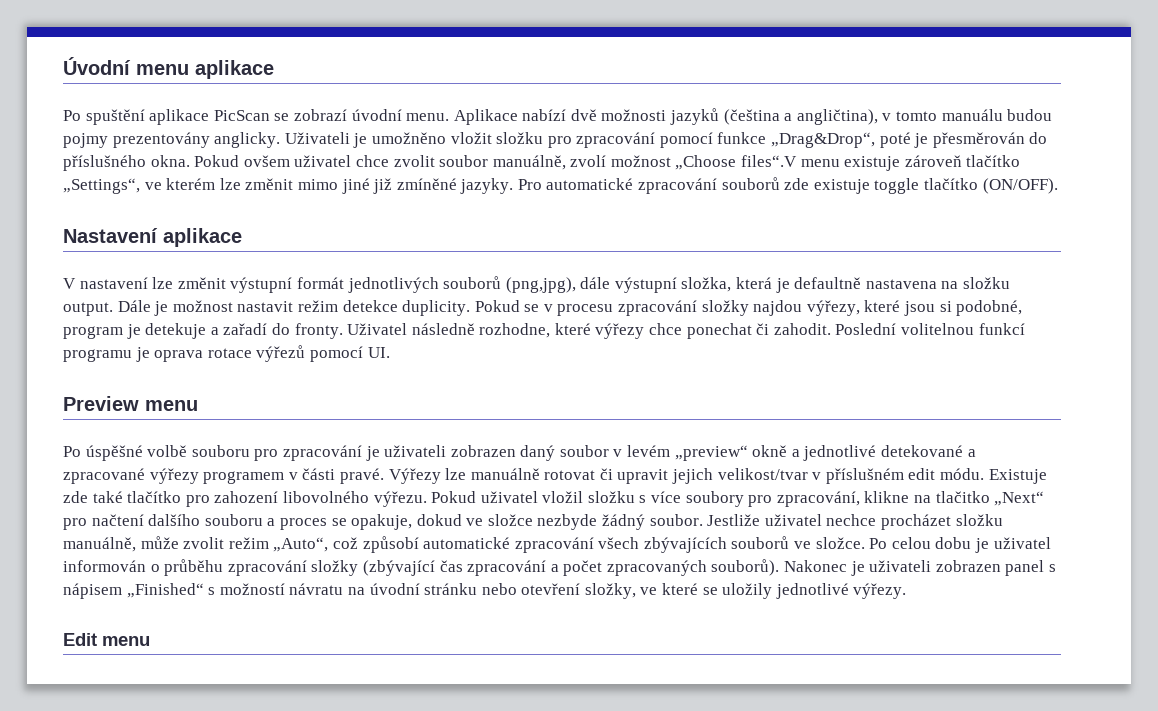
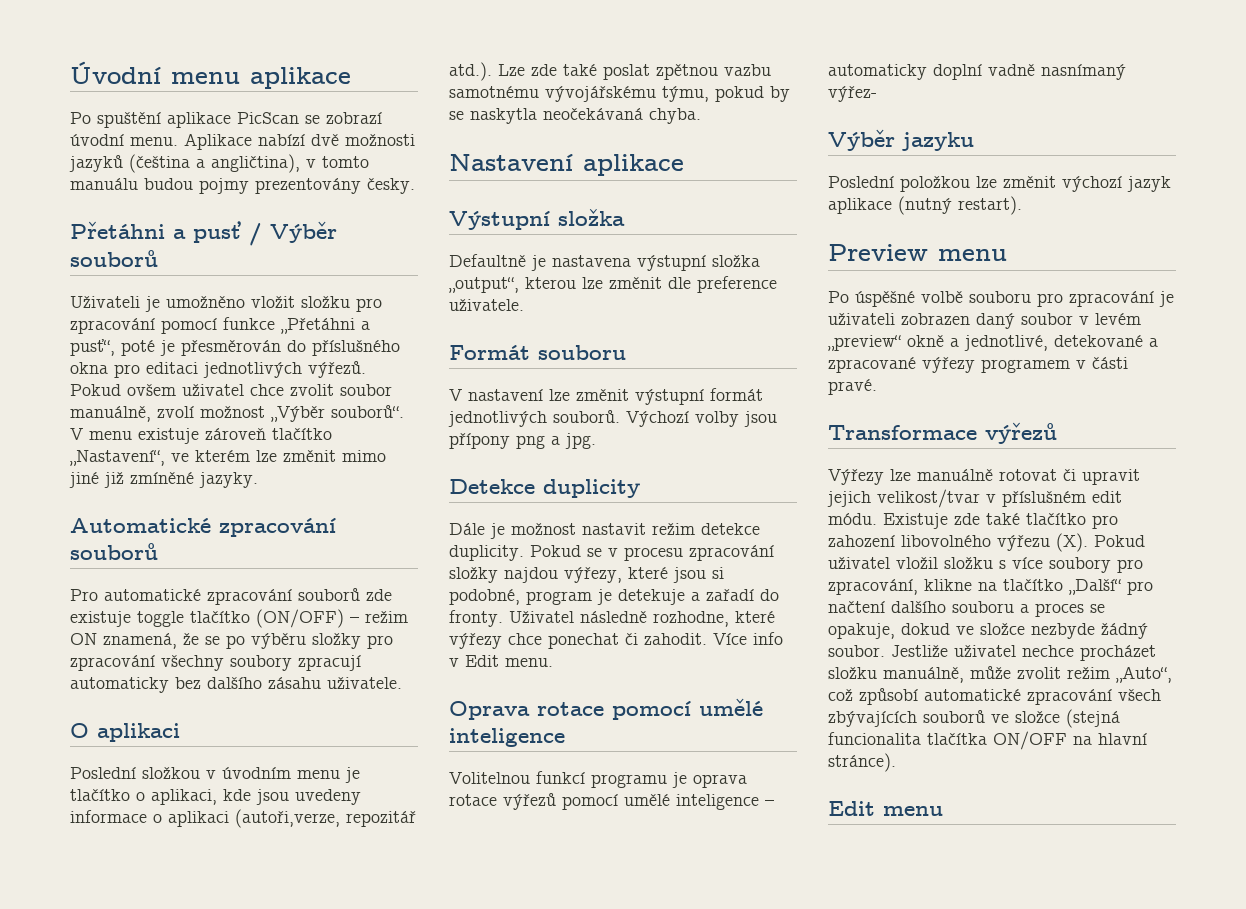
- Aplikace nabízí dvě možnosti jazyků (čeština a angličtina), v tomto manuálu budou pojmy prezentovány anglicky. Uživateli je umožněno vložit složku pro zpracování pomocí funkce „Drag&Drop“, poté je přesměrován do příslušného okna.
+ Aplikace nabízí dvě možnosti jazyků (čeština a angličtina), v tomto manuálu budou pojmy prezentovány česky.
+ Přetáhni a pusť / Výběr souborů
+ Uživateli je umožněno vložit složku pro zpracování pomocí funkce „Přetáhni a pusť“, poté je přesměrován do příslušného okna pro editaci jednotlivých výřezů.
- Pokud ovšem uživatel chce zvolit soubor manuálně, zvolí možnost „Choose files“.V menu existuje zároveň tlačítko „Settings“, ve kterém lze změnit mimo jiné již zmíněné jazyky. Pro automatické zpracování souborů zde existuje toggle tlačítko (ON/OFF).
+ Pokud ovšem uživatel chce zvolit soubor manuálně, zvolí možnost „Výběr souborů“. V menu existuje zároveň tlačítko „Nastavení“, ve kterém lze změnit mimo jiné již zmíněné jazyky.
+ Automatické zpracování souborů
+ Pro automatické zpracování souborů zde existuje toggle tlačítko (ON/OFF) – režim ON znamená, že se po výběru složky pro zpracování všechny soubory zpracují automaticky bez dalšího zásahu uživatele.
+ O aplikaci
+ Poslední složkou v úvodním menu je tlačítko o aplikaci, kde jsou uvedeny informace o aplikaci (autoři,verze, repozitář atd.). Lze zde také poslat zpětnou vazbu samotnému vývojářskému týmu, pokud by se naskytla neočekávaná chyba.
  Nastavení aplikace
+ Výstupní složka
+ Defaultně je nastavena výstupní složka „output“, kterou lze změnit dle preference uživatele.
+ Formát souboru
- V nastavení lze změnit výstupní formát jednotlivých souborů (png,jpg), dále výstupní složka, která je defaultně nastavena na složku output. Dále je možnost nastavit režim detekce duplicity.
+ V nastavení lze změnit výstupní formát jednotlivých souborů. Výchozí volby jsou přípony png a jpg.
+ Detekce duplicity
+ Dále je možnost nastavit režim detekce duplicity.
- Poslední volitelnou funkcí programu je oprava rotace výřezů pomocí UI.
+ Více info v Edit menu.
+ Oprava rotace pomocí umělé inteligence
+ Volitelnou funkcí programu je oprava rotace výřezů pomocí umělé inteligence – automaticky doplní vadně nasnímaný výřez-
+ Výběr jazyku
+ Poslední položkou lze změnit výchozí jazyk aplikace (nutný restart).
- Po úspěšné volbě souboru pro zpracování je uživateli zobrazen daný soubor v levém „preview“ okně a jednotlivé detekované a zpracované výřezy programem v části pravé. Výřezy lze manuálně rotovat či upravit jejich velikost/tvar v příslušném edit módu.
+ Po úspěšné volbě souboru pro zpracování je uživateli zobrazen daný soubor v levém „preview“ okně a jednotlivé, detekované a zpracované výřezy programem v části pravé.
+ Transformace výřezů
+ Výřezy lze manuálně rotovat či upravit jejich velikost/tvar v příslušném edit módu.
- Existuje zde také tlačítko pro zahození libovolného výřezu. Pokud uživatel vložil složku s více soubory pro zpracování, klikne na tlačitko „Next“ pro načtení dalšího souboru a proces se opakuje, dokud ve složce nezbyde žádný soubor.
+ Existuje zde také tlačítko pro zahození libovolného výřezu (X). Pokud uživatel vložil složku s více soubory pro zpracování, klikne na tlačítko „Další“ pro načtení dalšího souboru a proces se opakuje, dokud ve složce nezbyde žádný soubor.
- Jestliže uživatel nechce procházet složku manuálně, může zvolit režim „Auto“, což způsobí automatické zpracování všech zbývajících souborů ve složce. Po celou dobu je uživatel informován o průběhu zpracování složky (zbývající čas zpracování a počet zpracovaných souborů). Nakonec je uživateli zobrazen panel s nápisem „Finished“ s možností návratu na úvodní stránku nebo otevření složky, ve které se uložily jednotlivé výřezy.
+ Jestliže uživatel nechce procházet složku manuálně, může zvolit režim „Auto“, což způsobí automatické zpracování všech zbývajících souborů ve složce (stejná funcionalita tlačítka ON/OFF na hlavní stránce).

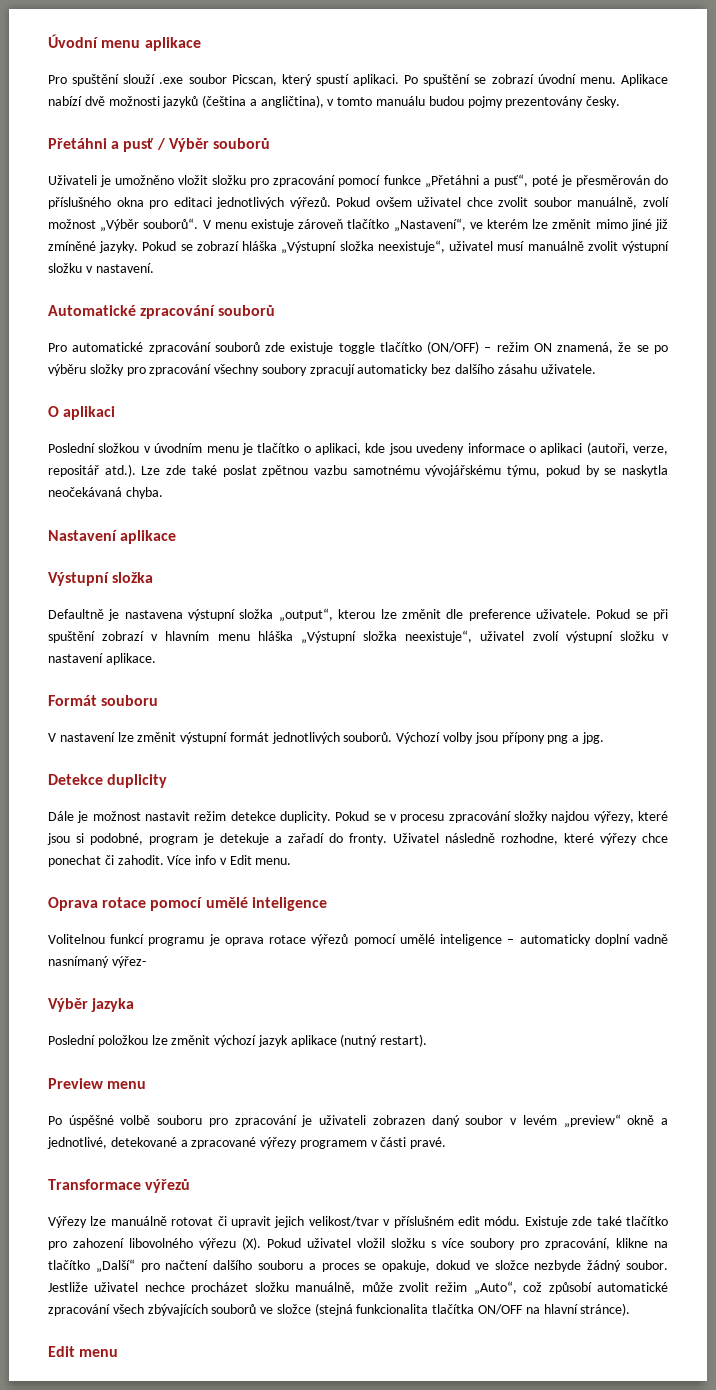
- Po spuštění aplikace PicScan se zobrazí úvodní menu.
+ Pro spuštění slouží .exe soubor Picscan, který spustí aplikaci. Po spuštění se zobrazí úvodní menu.
+ Pokud se zobrazí hláška „Výstupní složka neexistuje“, uživatel musí manuálně zvolit výstupní složku v nastavení.
- Poslední složkou v úvodním menu je tlačítko o aplikaci, kde jsou uvedeny informace o aplikaci (autoři,verze, repozitář atd.). Lze zde také poslat zpětnou vazbu samotnému vývojářskému týmu, pokud by se naskytla neočekávaná chyba.
+ Poslední složkou v úvodním menu je tlačítko o aplikaci, kde jsou uvedeny informace o aplikaci (autoři, verze, repositář atd.). Lze zde také poslat zpětnou vazbu samotnému vývojářskému týmu, pokud by se naskytla neočekávaná chyba.
+ Pokud se při spuštění zobrazí v hlavním menu hláška „Výstupní složka neexistuje“, uživatel zvolí výstupní složku v nastavení aplikace.
- Výběr jazyku
+ Výběr jazyka
- Jestliže uživatel nechce procházet složku manuálně, může zvolit režim „Auto“, což způsobí automatické zpracování všech zbývajících souborů ve složce (stejná funcionalita tlačítka ON/OFF na hlavní stránce).
+ Jestliže uživatel nechce procházet složku manuálně, může zvolit režim „Auto“, což způsobí automatické zpracování všech zbývajících souborů ve složce (stejná funkcionalita tlačítka ON/OFF na hlavní stránce).

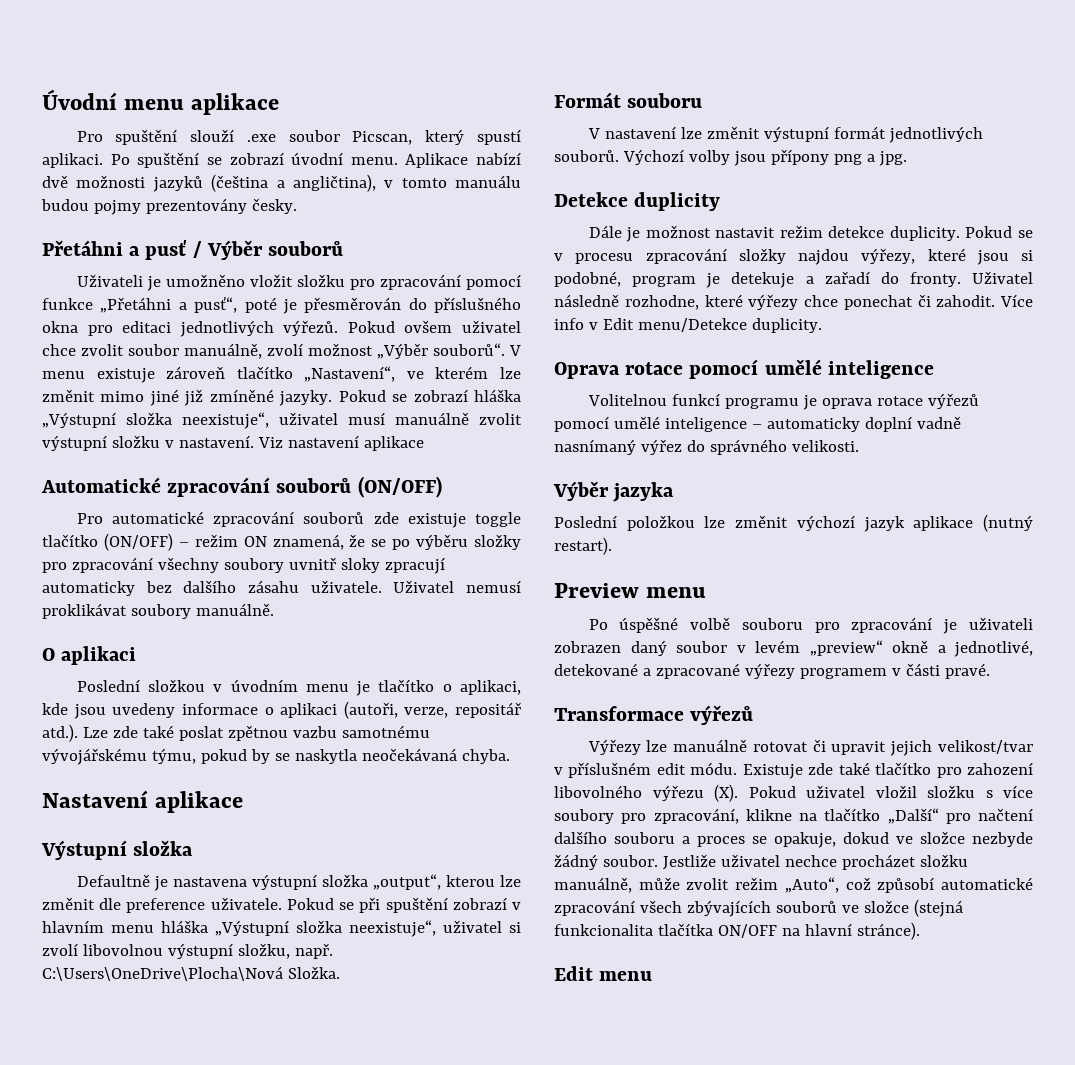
+ Viz nastavení aplikace
- Automatické zpracování souborů
+ Automatické zpracování souborů (ON/OFF)
- Pro automatické zpracování souborů zde existuje toggle tlačítko (ON/OFF) – režim ON znamená, že se po výběru složky pro zpracování všechny soubory zpracují automaticky bez dalšího zásahu uživatele.
+ Pro automatické zpracování souborů zde existuje toggle tlačítko (ON/OFF) – režim ON znamená, že se po výběru složky pro zpracování všechny soubory uvnitř sloky zpracují automaticky bez dalšího zásahu uživatele. Uživatel nemusí proklikávat soubory manuálně.
- Pokud se při spuštění zobrazí v hlavním menu hláška „Výstupní složka neexistuje“, uživatel zvolí výstupní složku v nastavení aplikace.
+ Pokud se při spuštění zobrazí v hlavním menu hláška „Výstupní složka neexistuje“, uživatel si zvolí libovolnou výstupní složku, např. C:\Users\OneDrive\Plocha\Nová Složka.
- Více info v Edit menu.
+ Více info v Edit menu/Detekce duplicity.
- Volitelnou funkcí programu je oprava rotace výřezů pomocí umělé inteligence – automaticky doplní vadně nasnímaný výřez-
+ Volitelnou funkcí programu je oprava rotace výřezů pomocí umělé inteligence – automaticky doplní vadně nasnímaný výřez do správného velikosti.

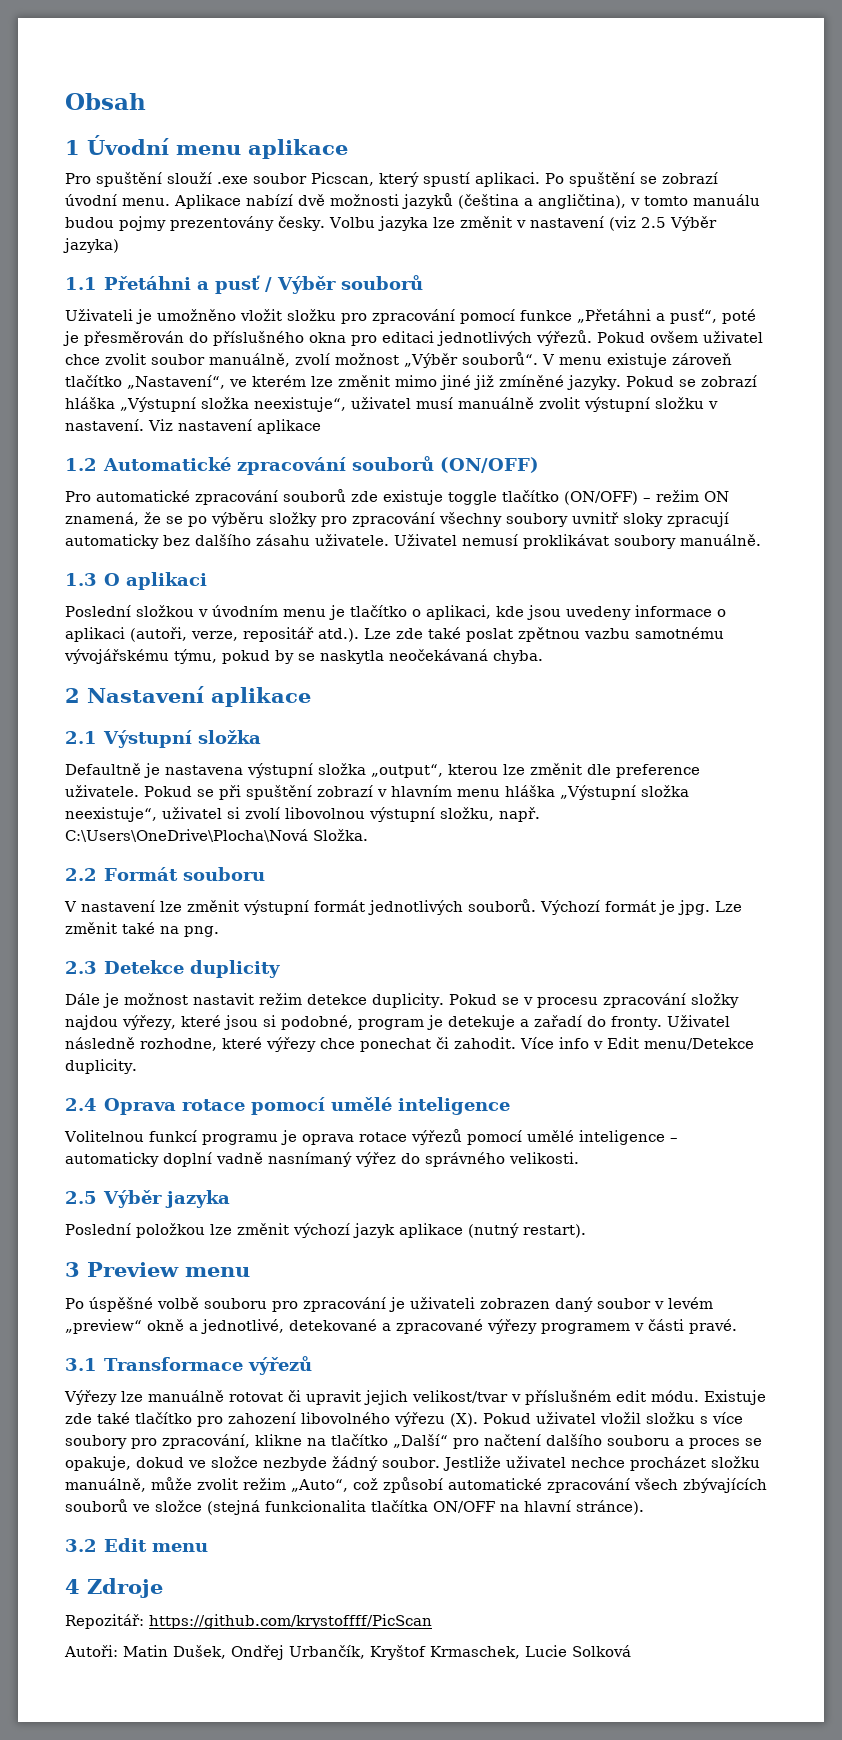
- Úvodní menu aplikace
+ Obsah
+ 1 Úvodní menu aplikace
- Aplikace nabízí dvě možnosti jazyků (čeština a angličtina), v tomto manuálu budou pojmy prezentovány česky.
- Přetáhni a pusť / Výběr souborů
+ Aplikace nabízí dvě možnosti jazyků (čeština a angličtina), v tomto manuálu budou pojmy prezentovány česky. Volbu jazyka lze změnit v nastavení (viz 2.5 Výběr jazyka)
+ 1.1 Přetáhni a pusť / Výběr souborů
- Automatické zpracování souborů (ON/OFF)
+ 1.2 Automatické zpracování souborů (ON/OFF)
- O aplikaci
+ 1.3 O aplikaci
- Nastavení aplikace
+ 2 Nastavení aplikace
- Výstupní složka
+ 2.1 Výstupní složka
- Formát souboru
+ 2.2 Formát souboru
- Výchozí volby jsou přípony png a jpg.
- Detekce duplicity
+ Výchozí formát je jpg. Lze změnit také na png.
+ 2.3 Detekce duplicity
- Oprava rotace pomocí umělé inteligence
+ 2.4 Oprava rotace pomocí umělé inteligence
- Výběr jazyka
+ 2.5 Výběr jazyka
- Preview menu
+ 3 Preview menu
- Transformace výřezů
+ 3.1 Transformace výřezů
- Edit menu
+ 3.2 Edit menu
+ 4 Zdroje
+ Repozitář: https://github.com/krystoffff/PicScan
+ Autoři: Matin Dušek, Ondřej Urbančík, Kryštof Krmaschek, Lucie Solková

